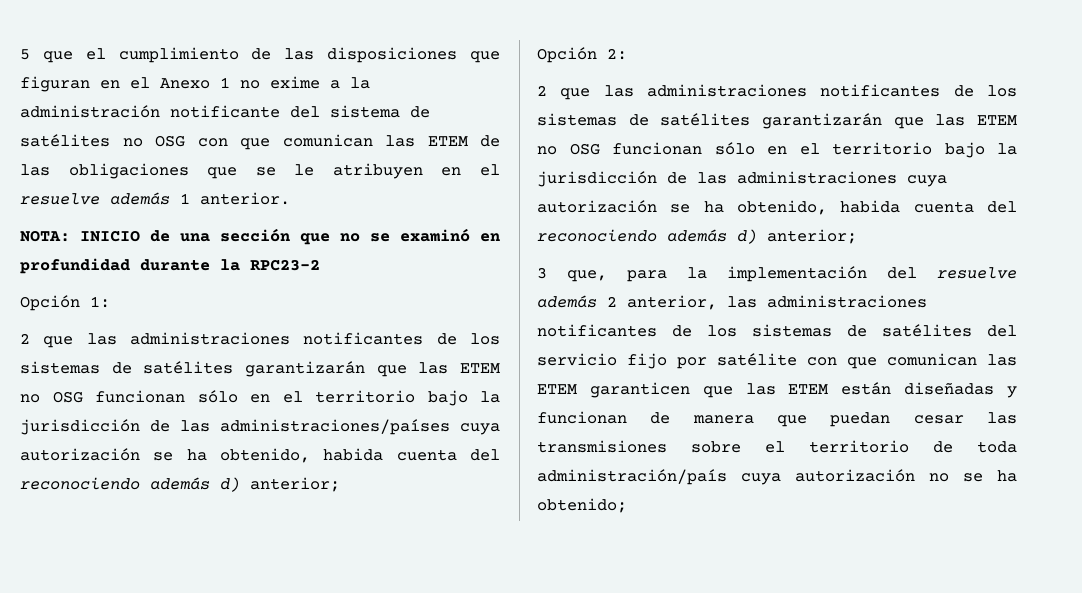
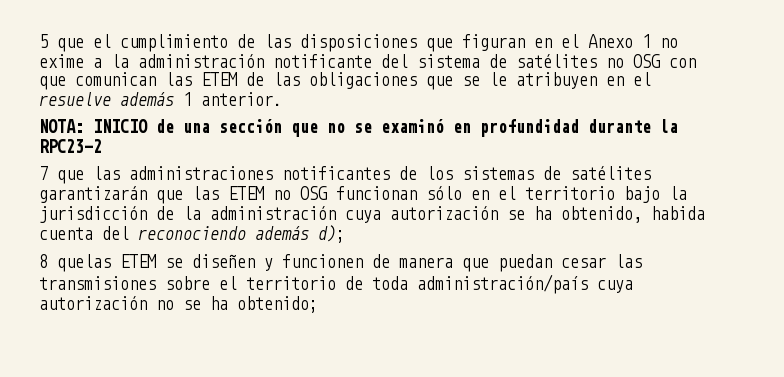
- Opción 1:
- 2 que las administraciones notificantes de los sistemas de satélites garantizarán que las ETEM no OSG funcionan sólo en el territorio bajo la jurisdicción de las administraciones/países cuya autorización se ha obtenido, habida cuenta del reconociendo además d) anterior;
- Opción 2:
- 2 que las administraciones notificantes de los sistemas de satélites garantizarán que las ETEM no OSG funcionan sólo en el territorio bajo la jurisdicción de las administraciones cuya autorización se ha obtenido, habida cuenta del reconociendo además d) anterior;
- 3 que, para la implementación del resuelve además 2 anterior, las administraciones notificantes de los sistemas de satélites del servicio fijo por satélite con que comunican las ETEM garanticen que las ETEM están diseñadas y funcionan de manera que puedan cesar las transmisiones sobre el territorio de toda administración/país cuya autorización no se ha obtenido;
+ 7 que las administraciones notificantes de los sistemas de satélites garantizarán que las ETEM no OSG funcionan sólo en el territorio bajo la jurisdicción de la administración cuya autorización se ha obtenido, habida cuenta del reconociendo además d);
+ 8 quelas ETEM se diseñen y funcionen de manera que puedan cesar las transmisiones sobre el territorio de toda administración/país cuya autorización no se ha obtenido;

